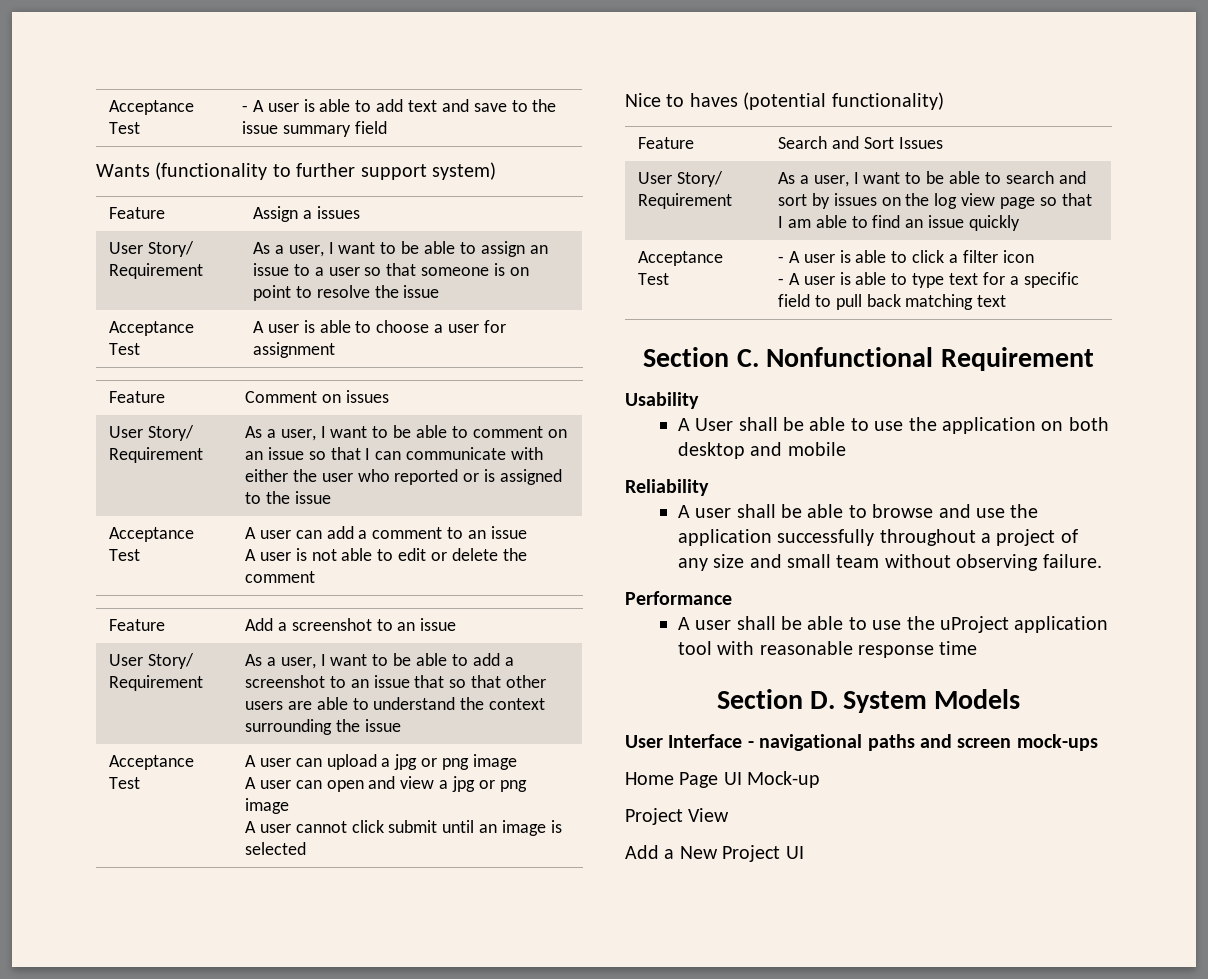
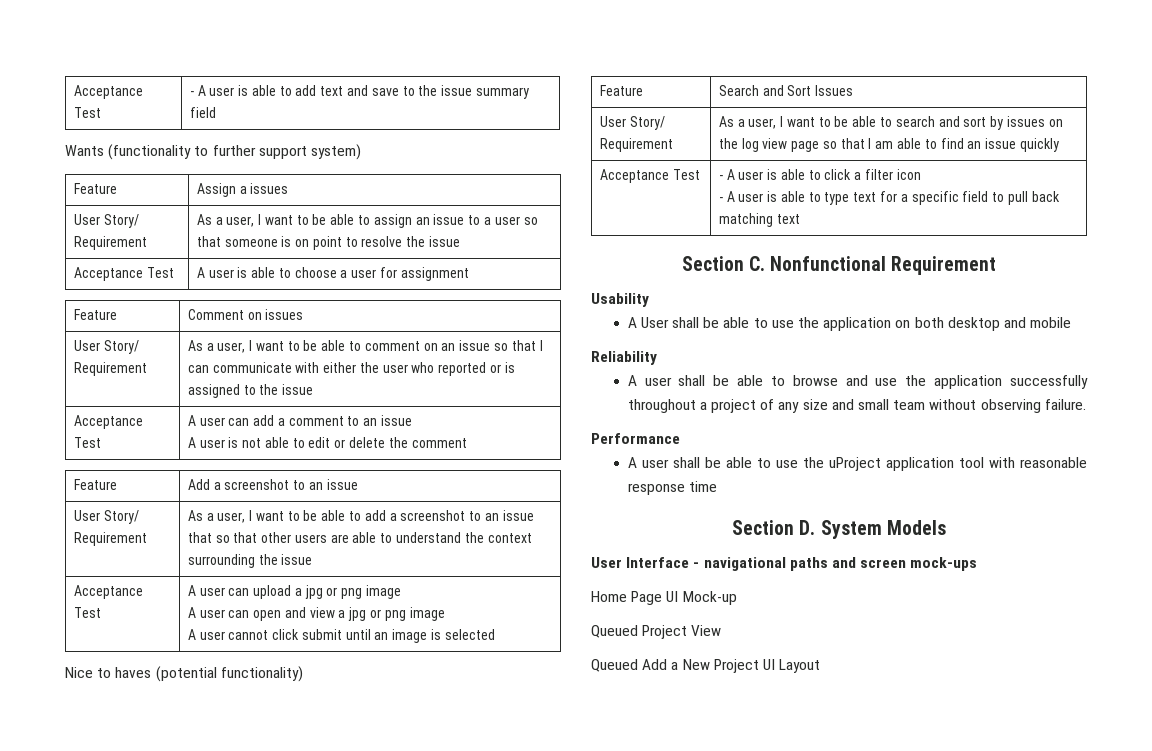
- Project View
+ Queued Project View
- Add a New Project UI
+ Queued Add a New Project UI Layout

